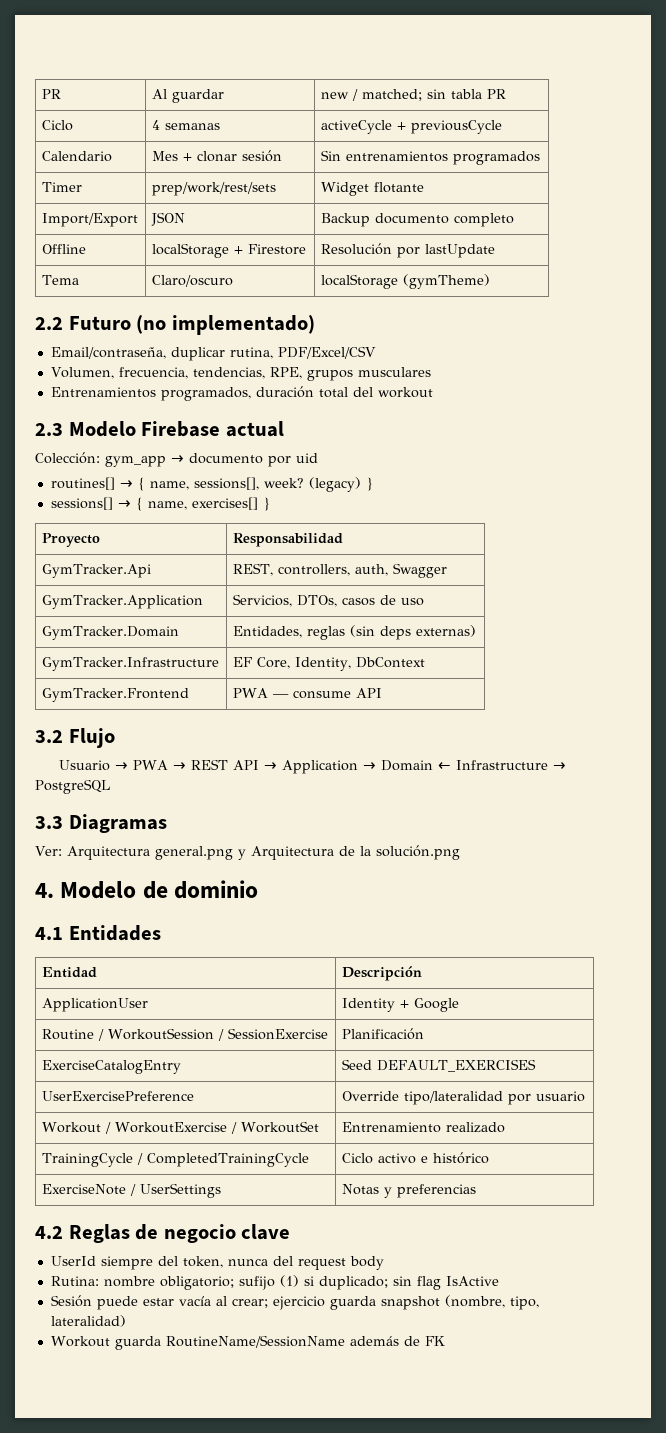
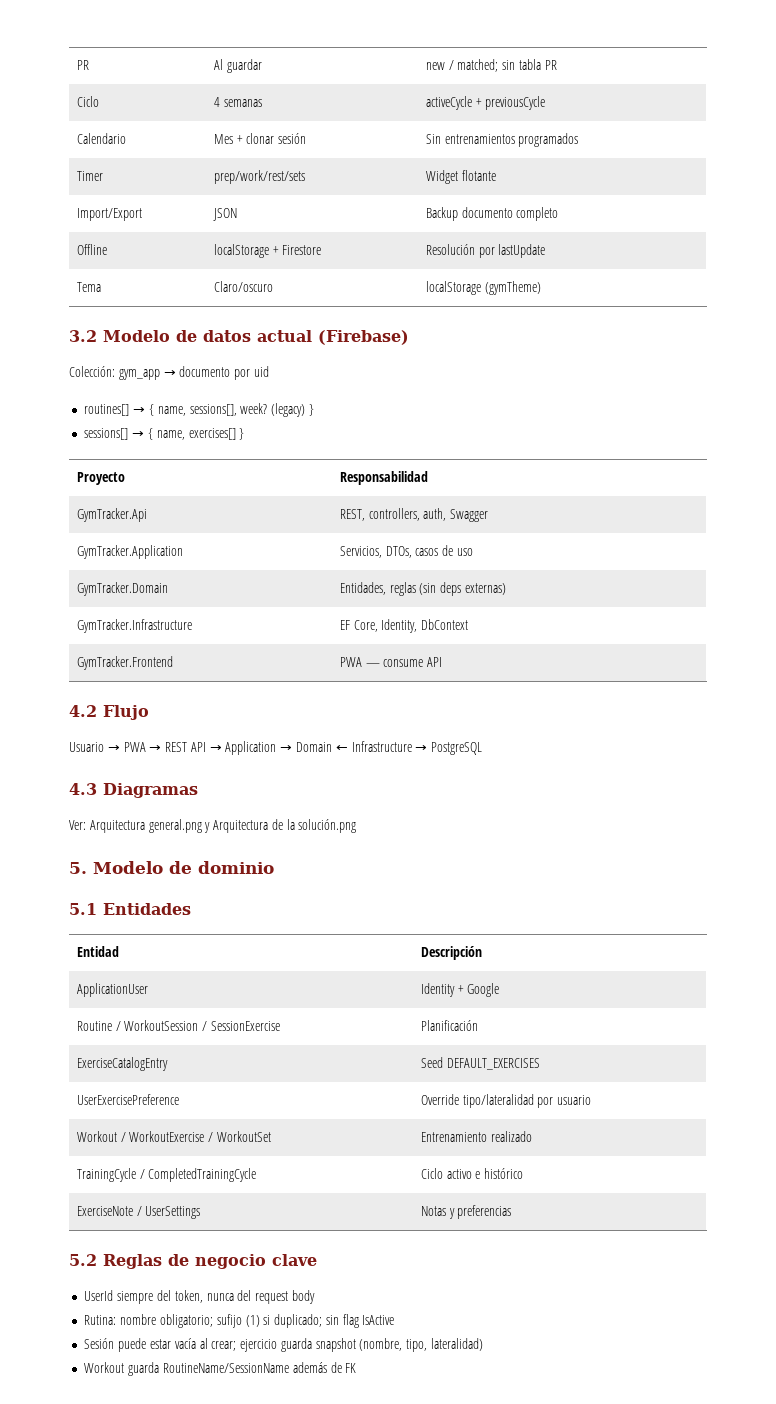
- 2.2 Futuro (no implementado)
- Email/contraseña, duplicar rutina, PDF/Excel/CSV
- Volumen, frecuencia, tendencias, RPE, grupos musculares
- Entrenamientos programados, duración total del workout
- 2.3 Modelo Firebase actual
+ 3.2 Modelo de datos actual (Firebase)
- 3.2 Flujo
+ 4.2 Flujo
- 3.3 Diagramas
+ 4.3 Diagramas
- 4. Modelo de dominio
+ 5. Modelo de dominio
- 4.1 Entidades
+ 5.1 Entidades
- 4.2 Reglas de negocio clave
+ 5.2 Reglas de negocio clave

